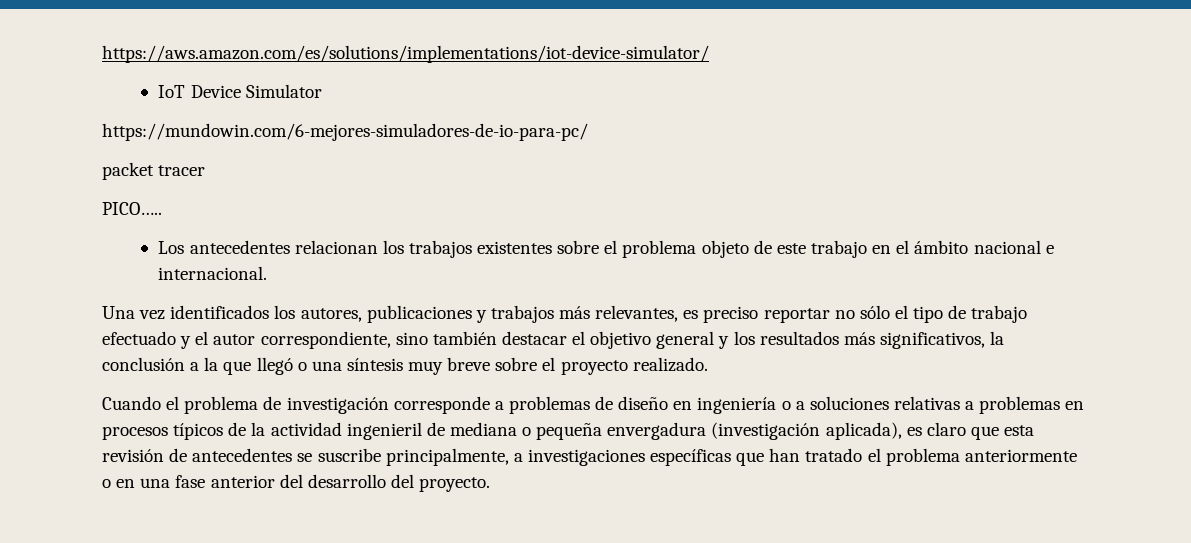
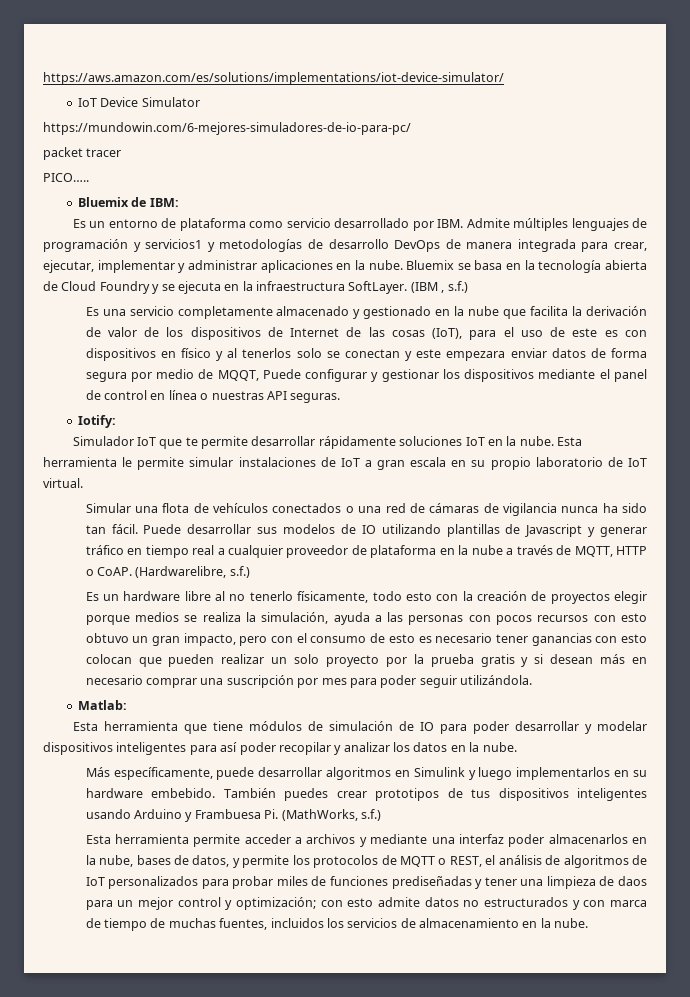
- Los antecedentes relacionan los trabajos existentes sobre el problema objeto de este trabajo en el ámbito nacional e internacional.
- Una vez identificados los autores, publicaciones y trabajos más relevantes, es preciso reportar no sólo el tipo de trabajo efectuado y el autor correspondiente, sino también destacar el objetivo general y los resultados más significativos, la conclusión a la que llegó o una síntesis muy breve sobre el proyecto realizado.
- Cuando el problema de investigación corresponde a problemas de diseño en ingeniería o a soluciones relativas a problemas en procesos típicos de la actividad ingenieril de mediana o pequeña envergadura (investigación aplicada), es claro que esta revisión de antecedentes se suscribe principalmente, a investigaciones específicas que han tratado el problema anteriormente o en una fase anterior del desarrollo del proyecto.
+ Bluemix de IBM:
+ Es un entorno de plataforma como servicio desarrollado por IBM. Admite múltiples lenguajes de programación y servicios1 y metodologías de desarrollo DevOps de manera integrada para crear, ejecutar, implementar y administrar aplicaciones en la nube. Bluemix se basa en la tecnología abierta de Cloud Foundry y se ejecuta en la infraestructura SoftLayer. (IBM , s.f.)
+ Es una servicio completamente almacenado y gestionado en la nube que facilita la derivación de valor de los dispositivos de Internet de las cosas (IoT), para el uso de este es con dispositivos en físico y al tenerlos solo se conectan y este empezara enviar datos de forma segura por medio de MQQT, Puede configurar y gestionar los dispositivos mediante el panel de control en línea o nuestras API seguras.
+ Iotify:
+ Simulador IoT que te permite desarrollar rápidamente soluciones IoT en la nube. Esta herramienta le permite simular instalaciones de IoT a gran escala en su propio laboratorio de IoT virtual.
+ Simular una flota de vehículos conectados o una red de cámaras de vigilancia nunca ha sido tan fácil. Puede desarrollar sus modelos de IO utilizando plantillas de Javascript y generar tráfico en tiempo real a cualquier proveedor de plataforma en la nube a través de MQTT, HTTP o CoAP. (Hardwarelibre, s.f.)
+ Es un hardware libre al no tenerlo físicamente, todo esto con la creación de proyectos elegir porque medios se realiza la simulación, ayuda a las personas con pocos recursos con esto obtuvo un gran impacto, pero con el consumo de esto es necesario tener ganancias con esto colocan que pueden realizar un solo proyecto por la prueba gratis y si desean más en necesario comprar una suscripción por mes para poder seguir utilizándola.
+ Matlab:
+ Esta herramienta que tiene módulos de simulación de IO para poder desarrollar y modelar dispositivos inteligentes para así poder recopilar y analizar los datos en la nube.
+ Más específicamente, puede desarrollar algoritmos en Simulink y luego implementarlos en su hardware embebido. También puedes crear prototipos de tus dispositivos inteligentes usando Arduino y Frambuesa Pi. (MathWorks, s.f.)
+ Esta herramienta permite acceder a archivos y mediante una interfaz poder almacenarlos en la nube, bases de datos, y permite los protocolos de MQTT o REST, el análisis de algoritmos de IoT personalizados para probar miles de funciones prediseñadas y tener una limpieza de daos para un mejor control y optimización; con esto admite datos no estructurados y con marca de tiempo de muchas fuentes, incluidos los servicios de almacenamiento en la nube.

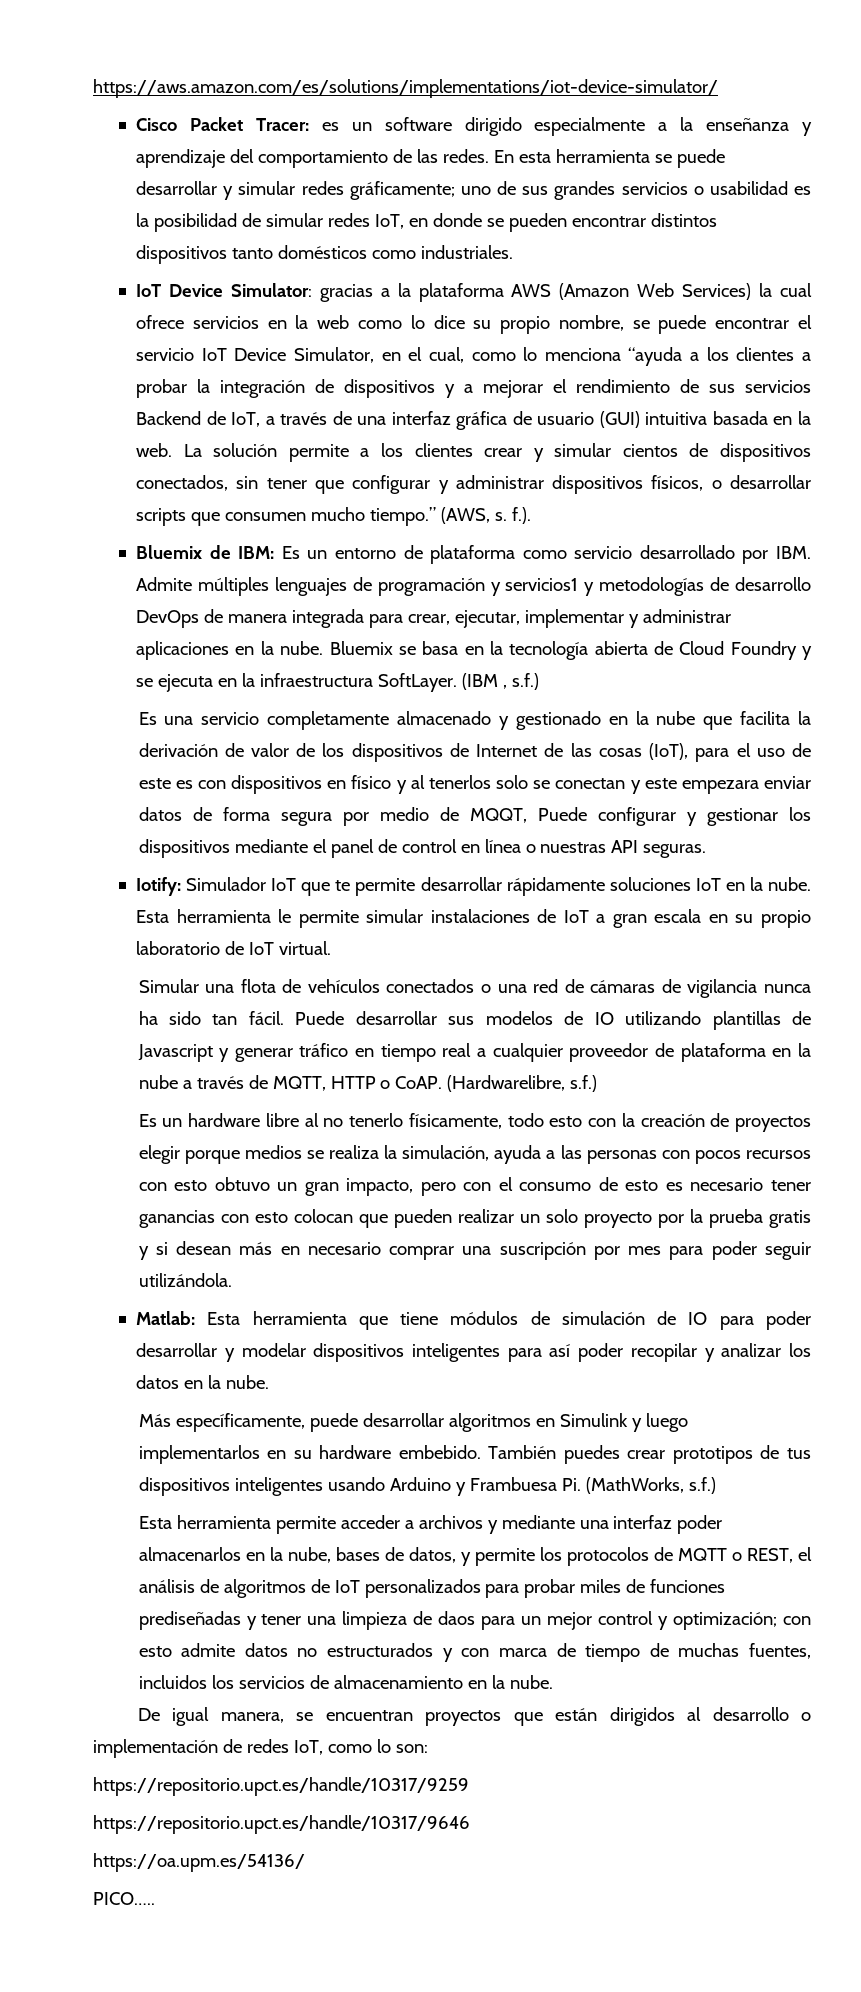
- IoT Device Simulator
- https://mundowin.com/6-mejores-simuladores-de-io-para-pc/
- packet tracer
- PICO…..
+ Cisco Packet Tracer: es un software dirigido especialmente a la enseñanza y aprendizaje del comportamiento de las redes. En esta herramienta se puede desarrollar y simular redes gráficamente; uno de sus grandes servicios o usabilidad es la posibilidad de simular redes IoT, en donde se pueden encontrar distintos dispositivos tanto domésticos como industriales.
+ IoT Device Simulator: gracias a la plataforma AWS (Amazon Web Services) la cual ofrece servicios en la web como lo dice su propio nombre, se puede encontrar el servicio IoT Device Simulator, en el cual, como lo menciona “ayuda a los clientes a probar la integración de dispositivos y a mejorar el rendimiento de sus servicios Backend de IoT, a través de una interfaz gráfica de usuario (GUI) intuitiva basada en la web. La solución permite a los clientes crear y simular cientos de dispositivos conectados, sin tener que configurar y administrar dispositivos físicos, o desarrollar scripts que consumen mucho tiempo.” (AWS, s. f.).
- Bluemix de IBM:
- Es un entorno de plataforma como servicio desarrollado por IBM. Admite múltiples lenguajes de programación y servicios1 y metodologías de desarrollo DevOps de manera integrada para crear, ejecutar, implementar y administrar aplicaciones en la nube.
+ Bluemix de IBM: Es un entorno de plataforma como servicio desarrollado por IBM. Admite múltiples lenguajes de programación y servicios1 y metodologías de desarrollo DevOps de manera integrada para crear, ejecutar, implementar y administrar aplicaciones en la nube.
- Iotify:
- Simulador IoT que te permite desarrollar rápidamente soluciones IoT en la nube.
+ Iotify: Simulador IoT que te permite desarrollar rápidamente soluciones IoT en la nube.
- Matlab:
- Esta herramienta que tiene módulos de simulación de IO para poder desarrollar y modelar dispositivos inteligentes para así poder recopilar y analizar los datos en la nube.
+ Matlab: Esta herramienta que tiene módulos de simulación de IO para poder desarrollar y modelar dispositivos inteligentes para así poder recopilar y analizar los datos en la nube.
+ De igual manera, se encuentran proyectos que están dirigidos al desarrollo o implementación de redes IoT, como lo son:
+ https://repositorio.upct.es/handle/10317/9259
+ https://repositorio.upct.es/handle/10317/9646
+ https://oa.upm.es/54136/
+ PICO…..

